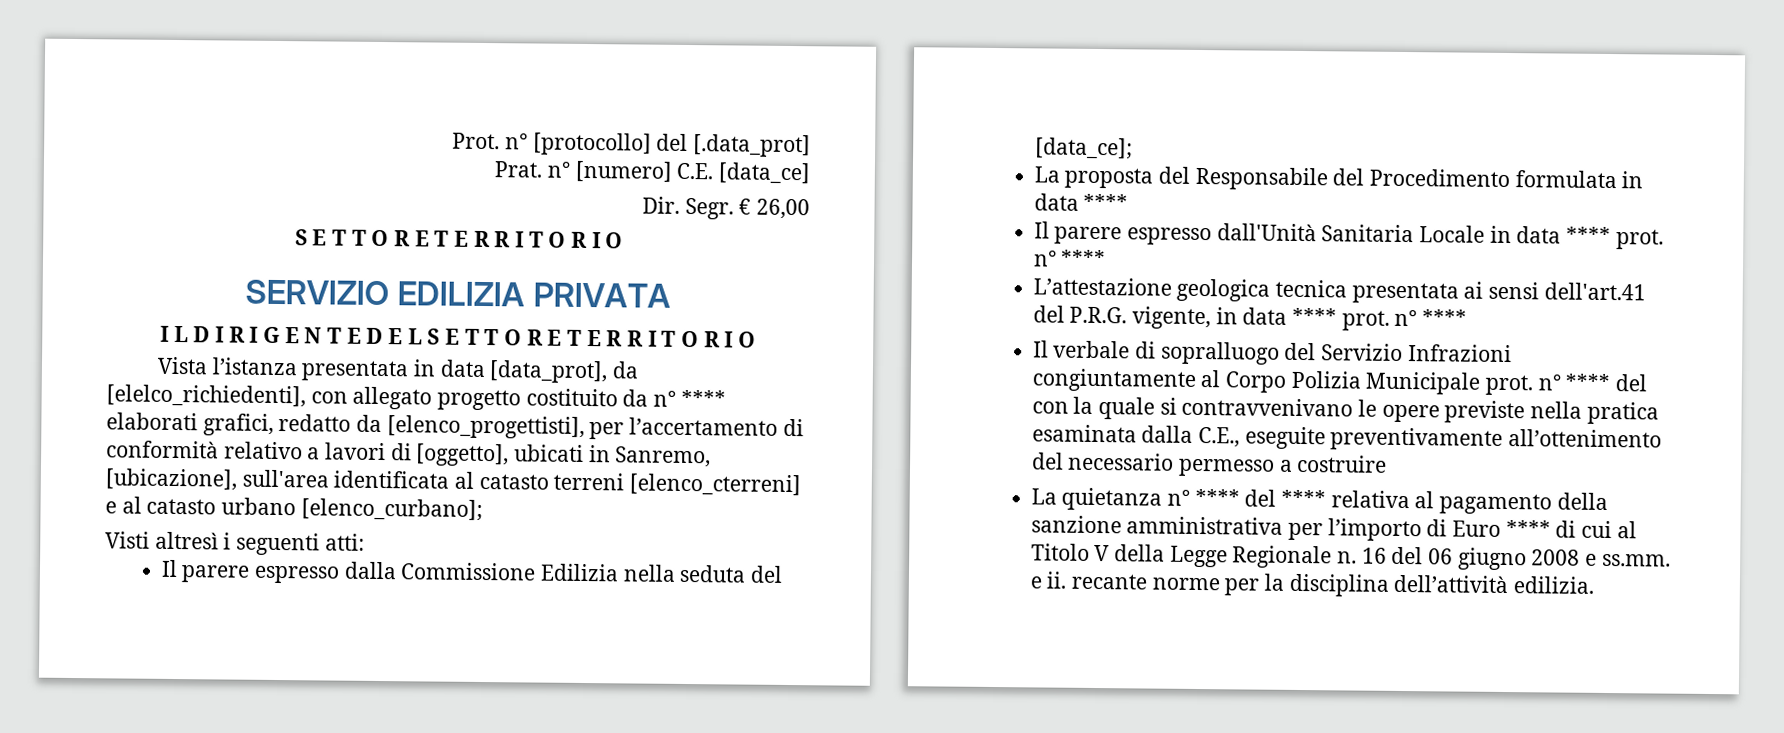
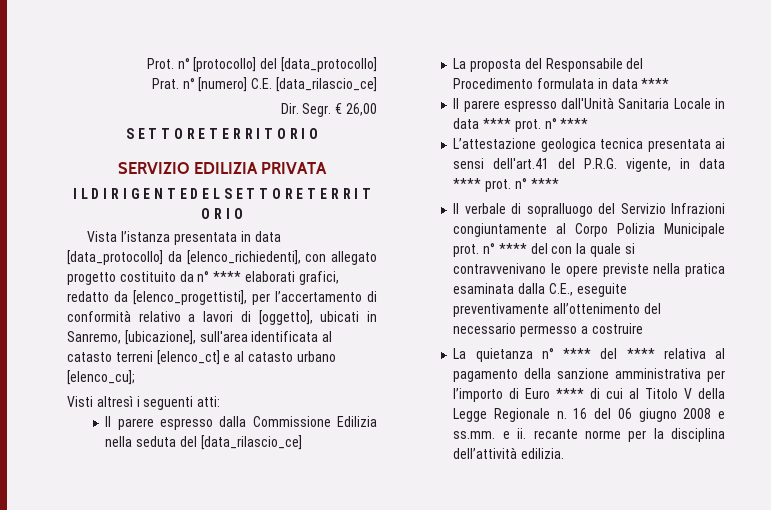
- Prot. n° [protocollo] del [.data_prot]
+ Prot. n° [protocollo] del [data_protocollo]
- Prat. n° [numero] C.E. [data_ce]
+ Prat. n° [numero] C.E. [data_rilascio_ce]
- Vista l’istanza presentata in data [data_prot], da [elelco_richiedenti], con allegato progetto costituito da n° **** elaborati grafici, redatto da [elenco_progettisti], per l’accertamento di conformità relativo a lavori di [oggetto], ubicati in Sanremo, [ubicazione], sull'area identificata al catasto terreni [elenco_cterreni] e al catasto urbano [elenco_curbano];
+ Vista l’istanza presentata in data [data_protocollo] da [elenco_richiedenti], con allegato progetto costituito da n° **** elaborati grafici, redatto da [elenco_progettisti], per l’accertamento di conformità relativo a lavori di [oggetto], ubicati in Sanremo, [ubicazione], sull'area identificata al catasto terreni [elenco_ct] e al catasto urbano [elenco_cu];
- Il parere espresso dalla Commissione Edilizia nella seduta del [data_ce];
+ Il parere espresso dalla Commissione Edilizia nella seduta del [data_rilascio_ce]

